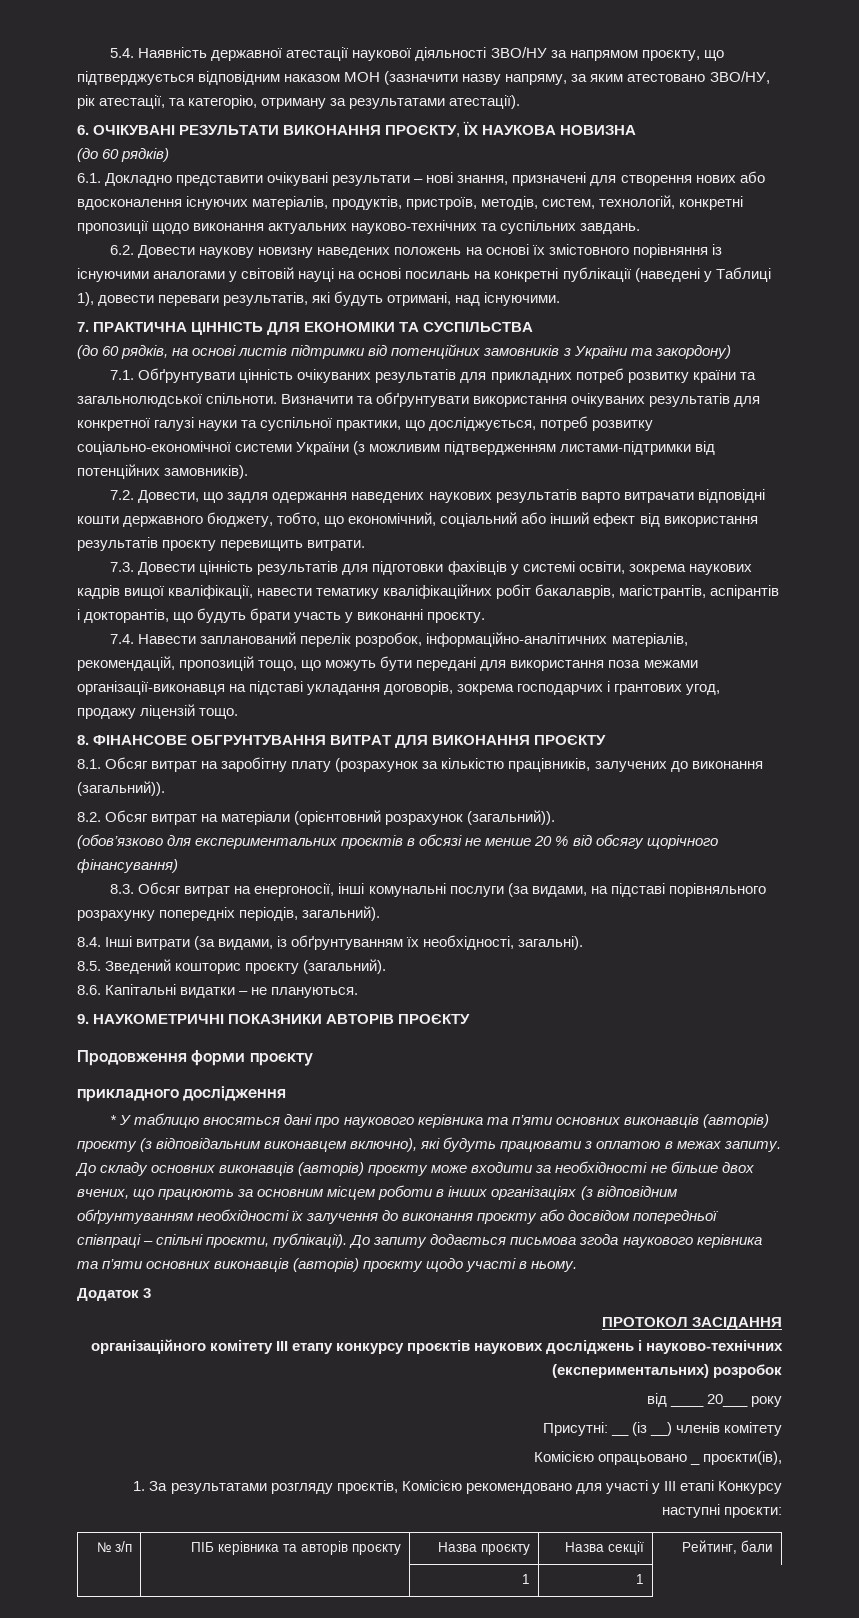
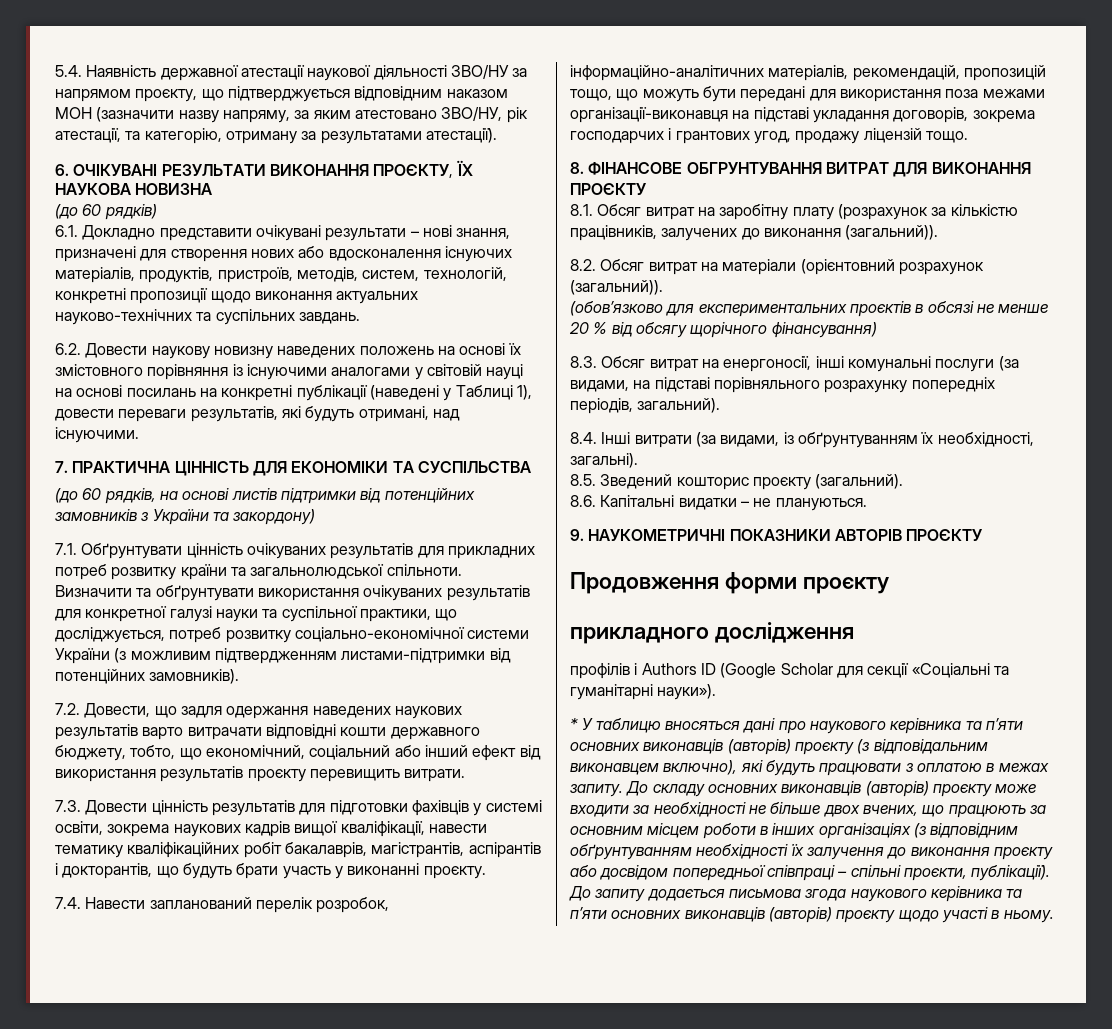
+ профілів і Authors ID (Google Scholar для секції «Соціальні та гуманітарні науки»).
- Додаток 3
- ПРОТОКОЛ ЗАСІДАННЯ
- організаційного комітету ІІІ етапу конкурсу проєктів наукових досліджень і науково-технічних (експериментальних) розробок
- від ____ 20___ року
- Присутні: __ (із __) членів комітету
- Комісією опрацьовано _ проєкти(ів),
- 1. За результатами розгляду проєктів, Комісією рекомендовано для участі у ІІІ етапі Конкурсу наступні проєкти:
- № з/п | ПІБ керівника та авторів проєкту | Назва проєкту | Назва секції | Рейтинг, бали
- | | 1 | 1

